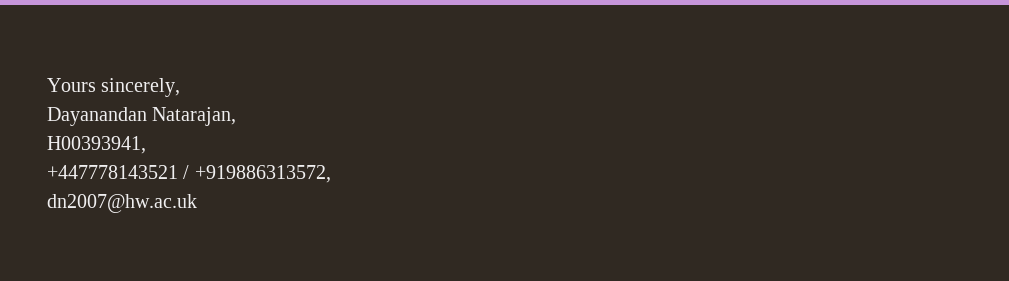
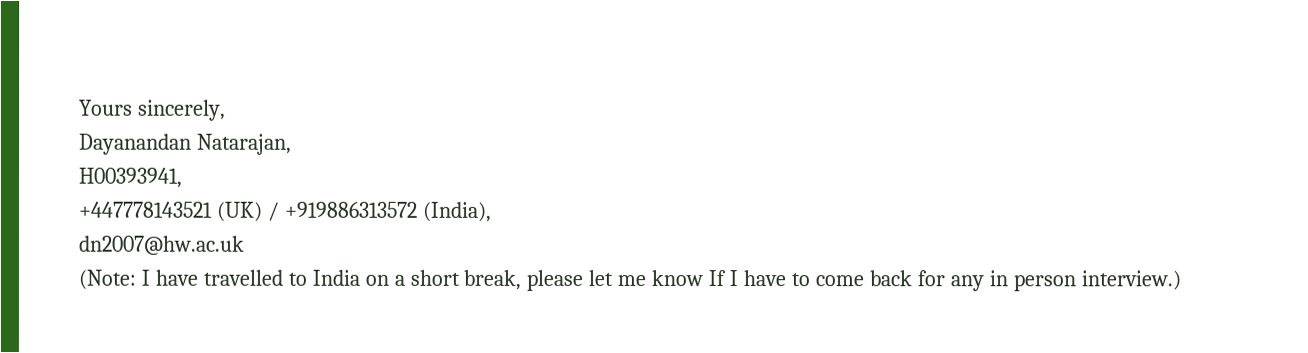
- +447778143521 / +919886313572,
+ +447778143521 (UK) / +919886313572 (India),
  dn2007@hw.ac.uk
+ (Note: I have travelled to India on a short break, please let me know If I have to come back for any in person interview.)

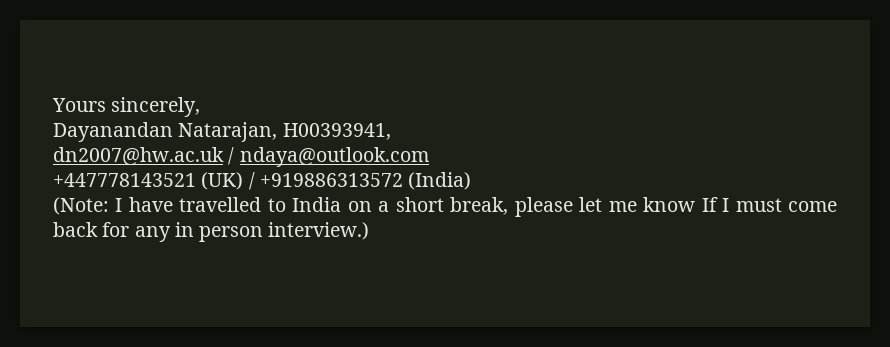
- Dayanandan Natarajan,
- H00393941,
+ Dayanandan Natarajan, H00393941,
+ dn2007@hw.ac.uk / ndaya@outlook.com
- +447778143521 (UK) / +919886313572 (India),
- dn2007@hw.ac.uk
+ +447778143521 (UK) / +919886313572 (India)
- (Note: I have travelled to India on a short break, please let me know If I have to come back for any in person interview.)
+ (Note: I have travelled to India on a short break, please let me know If I must come back for any in person interview.)

